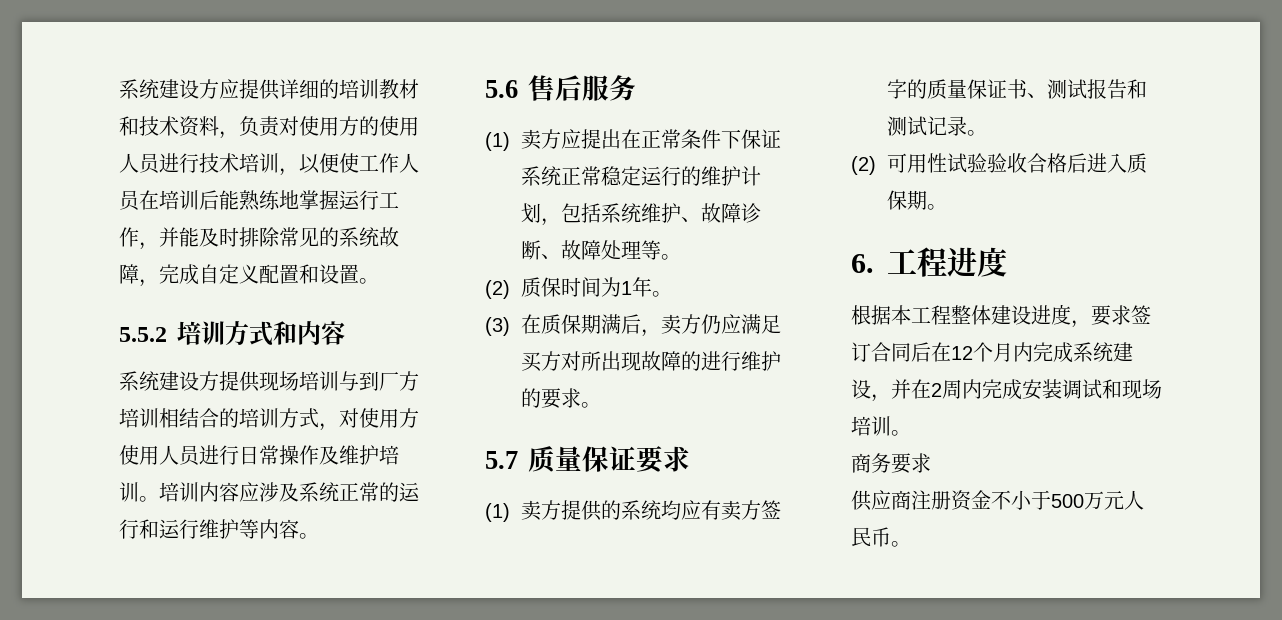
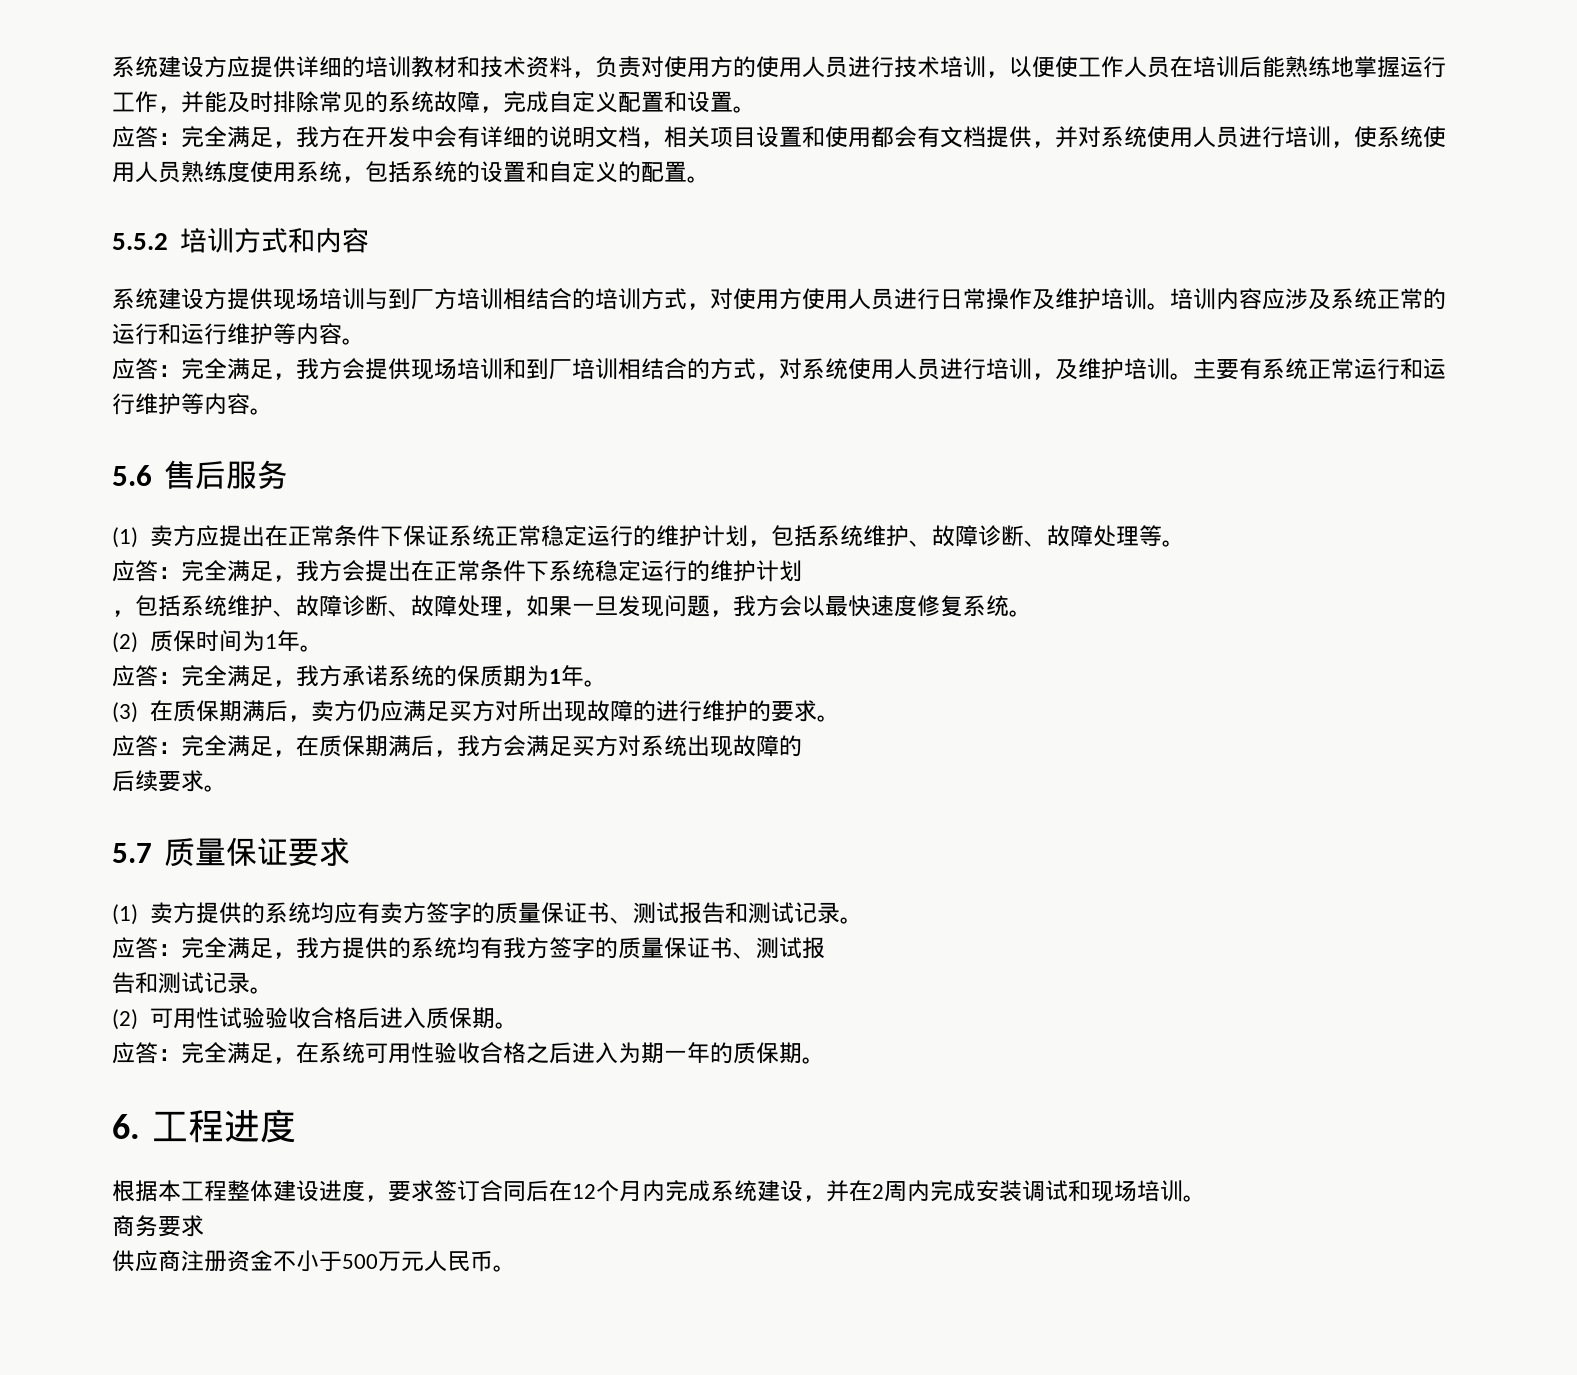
+ 应答：完全满足，我方在开发中会有详细的说明文档，相关项目设置和使用都会有文档提供，并对系统使用人员进行培训，使系统使用人员熟练度使用系统，包括系统的设置和自定义的配置。
+ 应答：完全满足，我方会提供现场培训和到厂培训相结合的方式，对系统使用人员进行培训，及维护培训。主要有系统正常运行和运行维护等内容。
+ 应答：完全满足，我方会提出在正常条件下系统稳定运行的维护计划
+ ，包括系统维护、故障诊断、故障处理，如果一旦发现问题，我方会以最快速度修复系统。
+ 应答：完全满足，我方承诺系统的保质期为1年。
+ 应答：完全满足，在质保期满后，我方会满足买方对系统出现故障的
+ 后续要求。
+ 应答：完全满足，我方提供的系统均有我方签字的质量保证书、测试报
+ 告和测试记录。
+ 应答：完全满足，在系统可用性验收合格之后进入为期一年的质保期。

